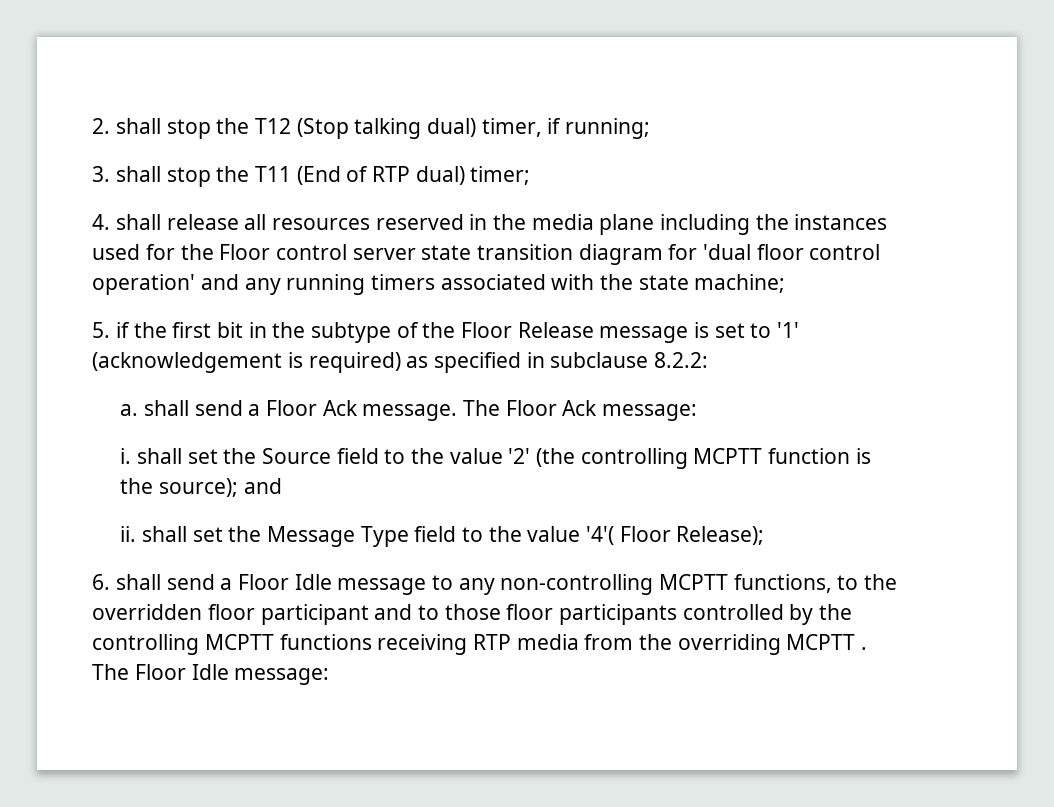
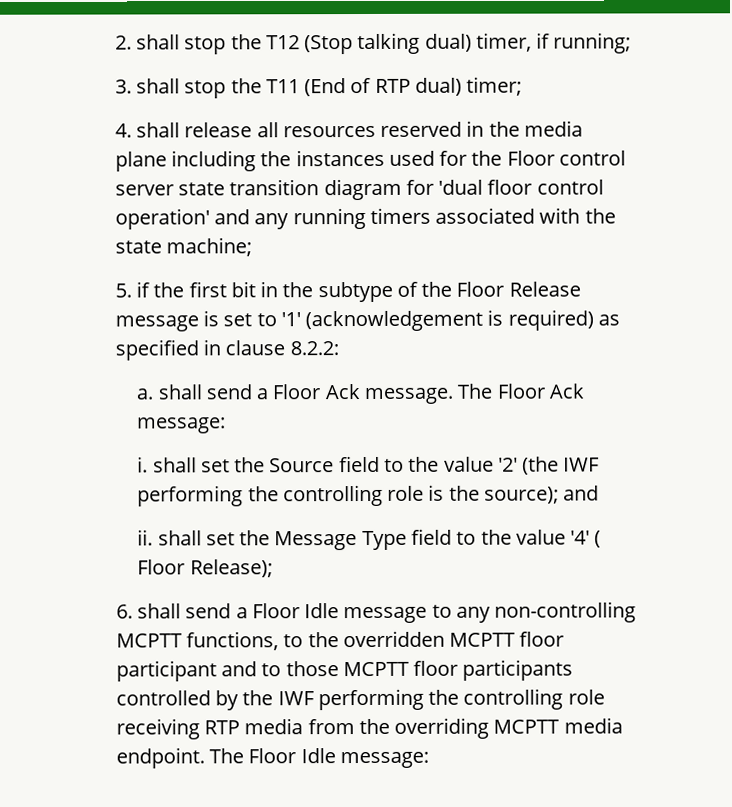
- 5. if the first bit in the subtype of the Floor Release message is set to '1' (acknowledgement is required) as specified in subclause 8.2.2:
+ 5. if the first bit in the subtype of the Floor Release message is set to '1' (acknowledgement is required) as specified in clause 8.2.2:
- i. shall set the Source field to the value '2' (the controlling MCPTT function is the source); and
+ i. shall set the Source field to the value '2' (the IWF performing the controlling role is the source); and
- ii. shall set the Message Type field to the value '4'( Floor Release);
+ ii. shall set the Message Type field to the value '4' ( Floor Release);
- 6. shall send a Floor Idle message to any non-controlling MCPTT functions, to the overridden floor participant and to those floor participants controlled by the controlling MCPTT functions receiving RTP media from the overriding MCPTT .
+ 6. shall send a Floor Idle message to any non-controlling MCPTT functions, to the overridden MCPTT floor participant and to those MCPTT floor participants controlled by the IWF performing the controlling role receiving RTP media from the overriding MCPTT media endpoint.

